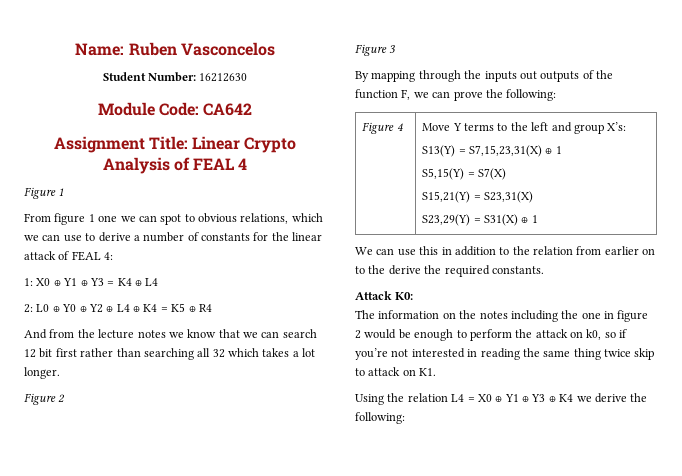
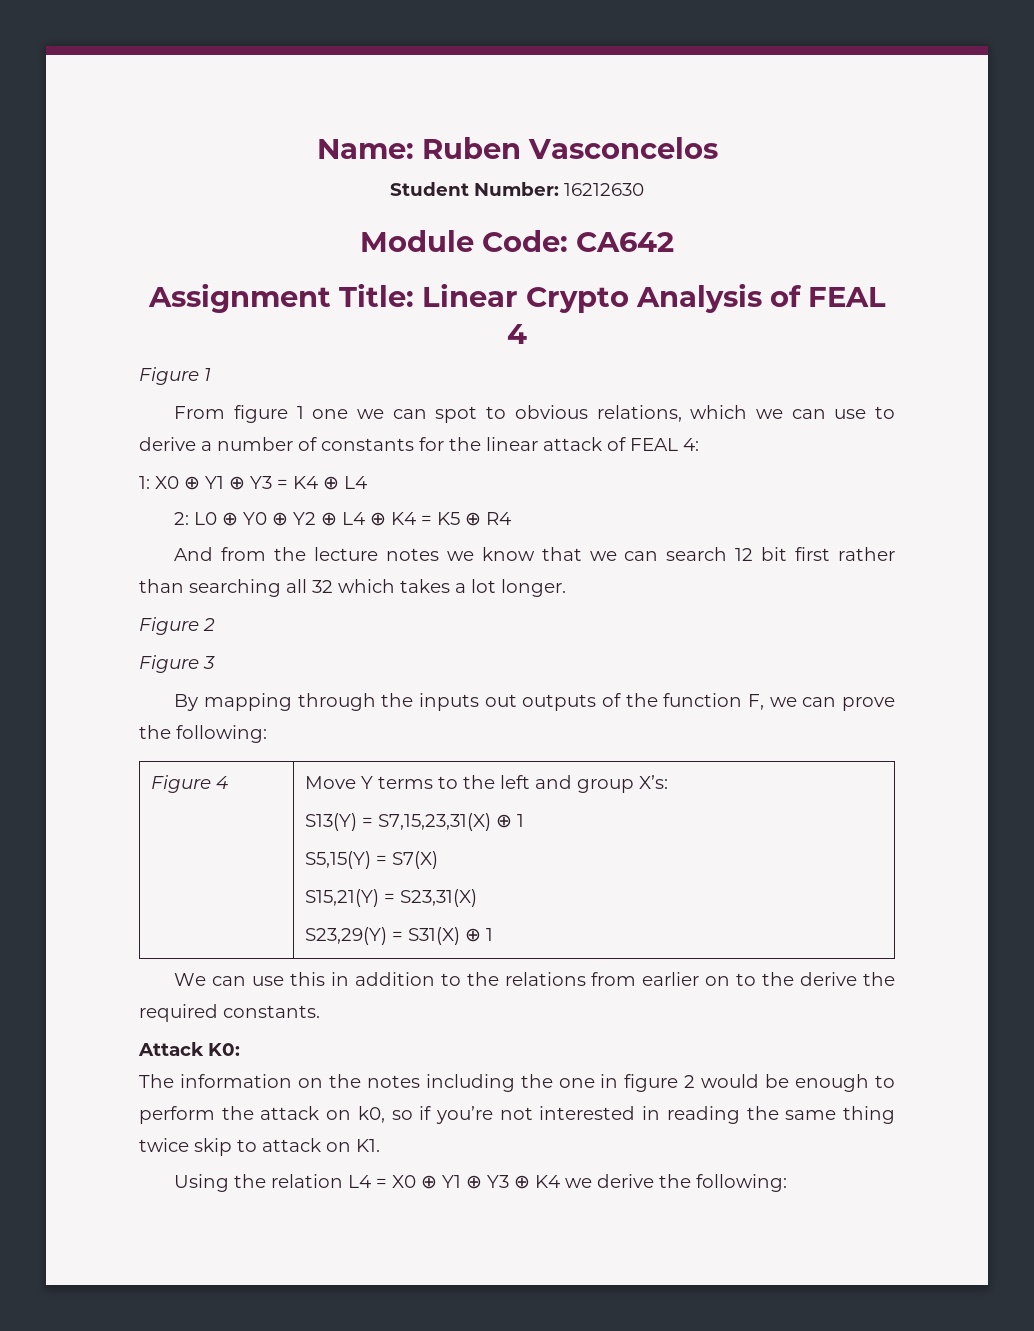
- We can use this in addition to the relation from earlier on to the derive the required constants.
+ We can use this in addition to the relations from earlier on to the derive the required constants.

